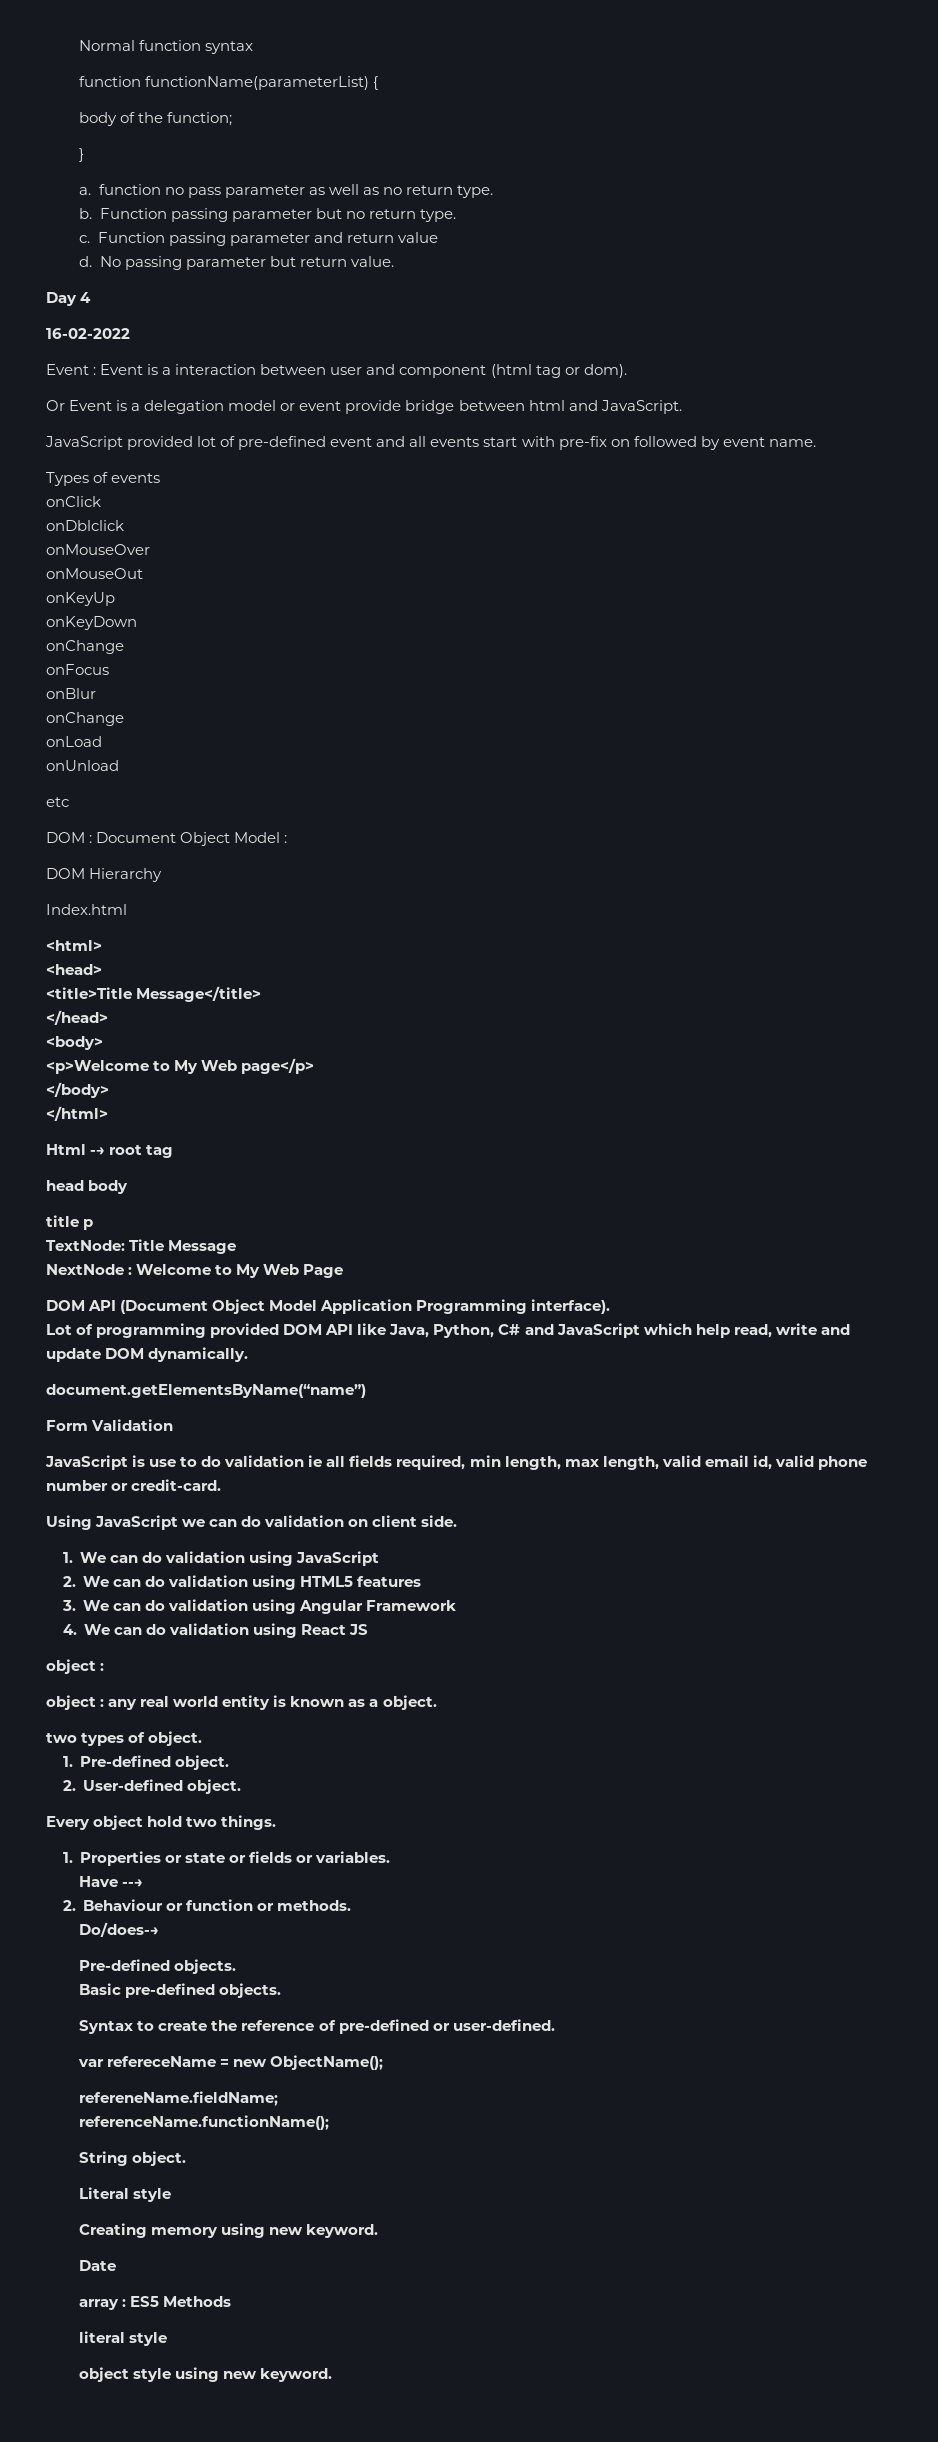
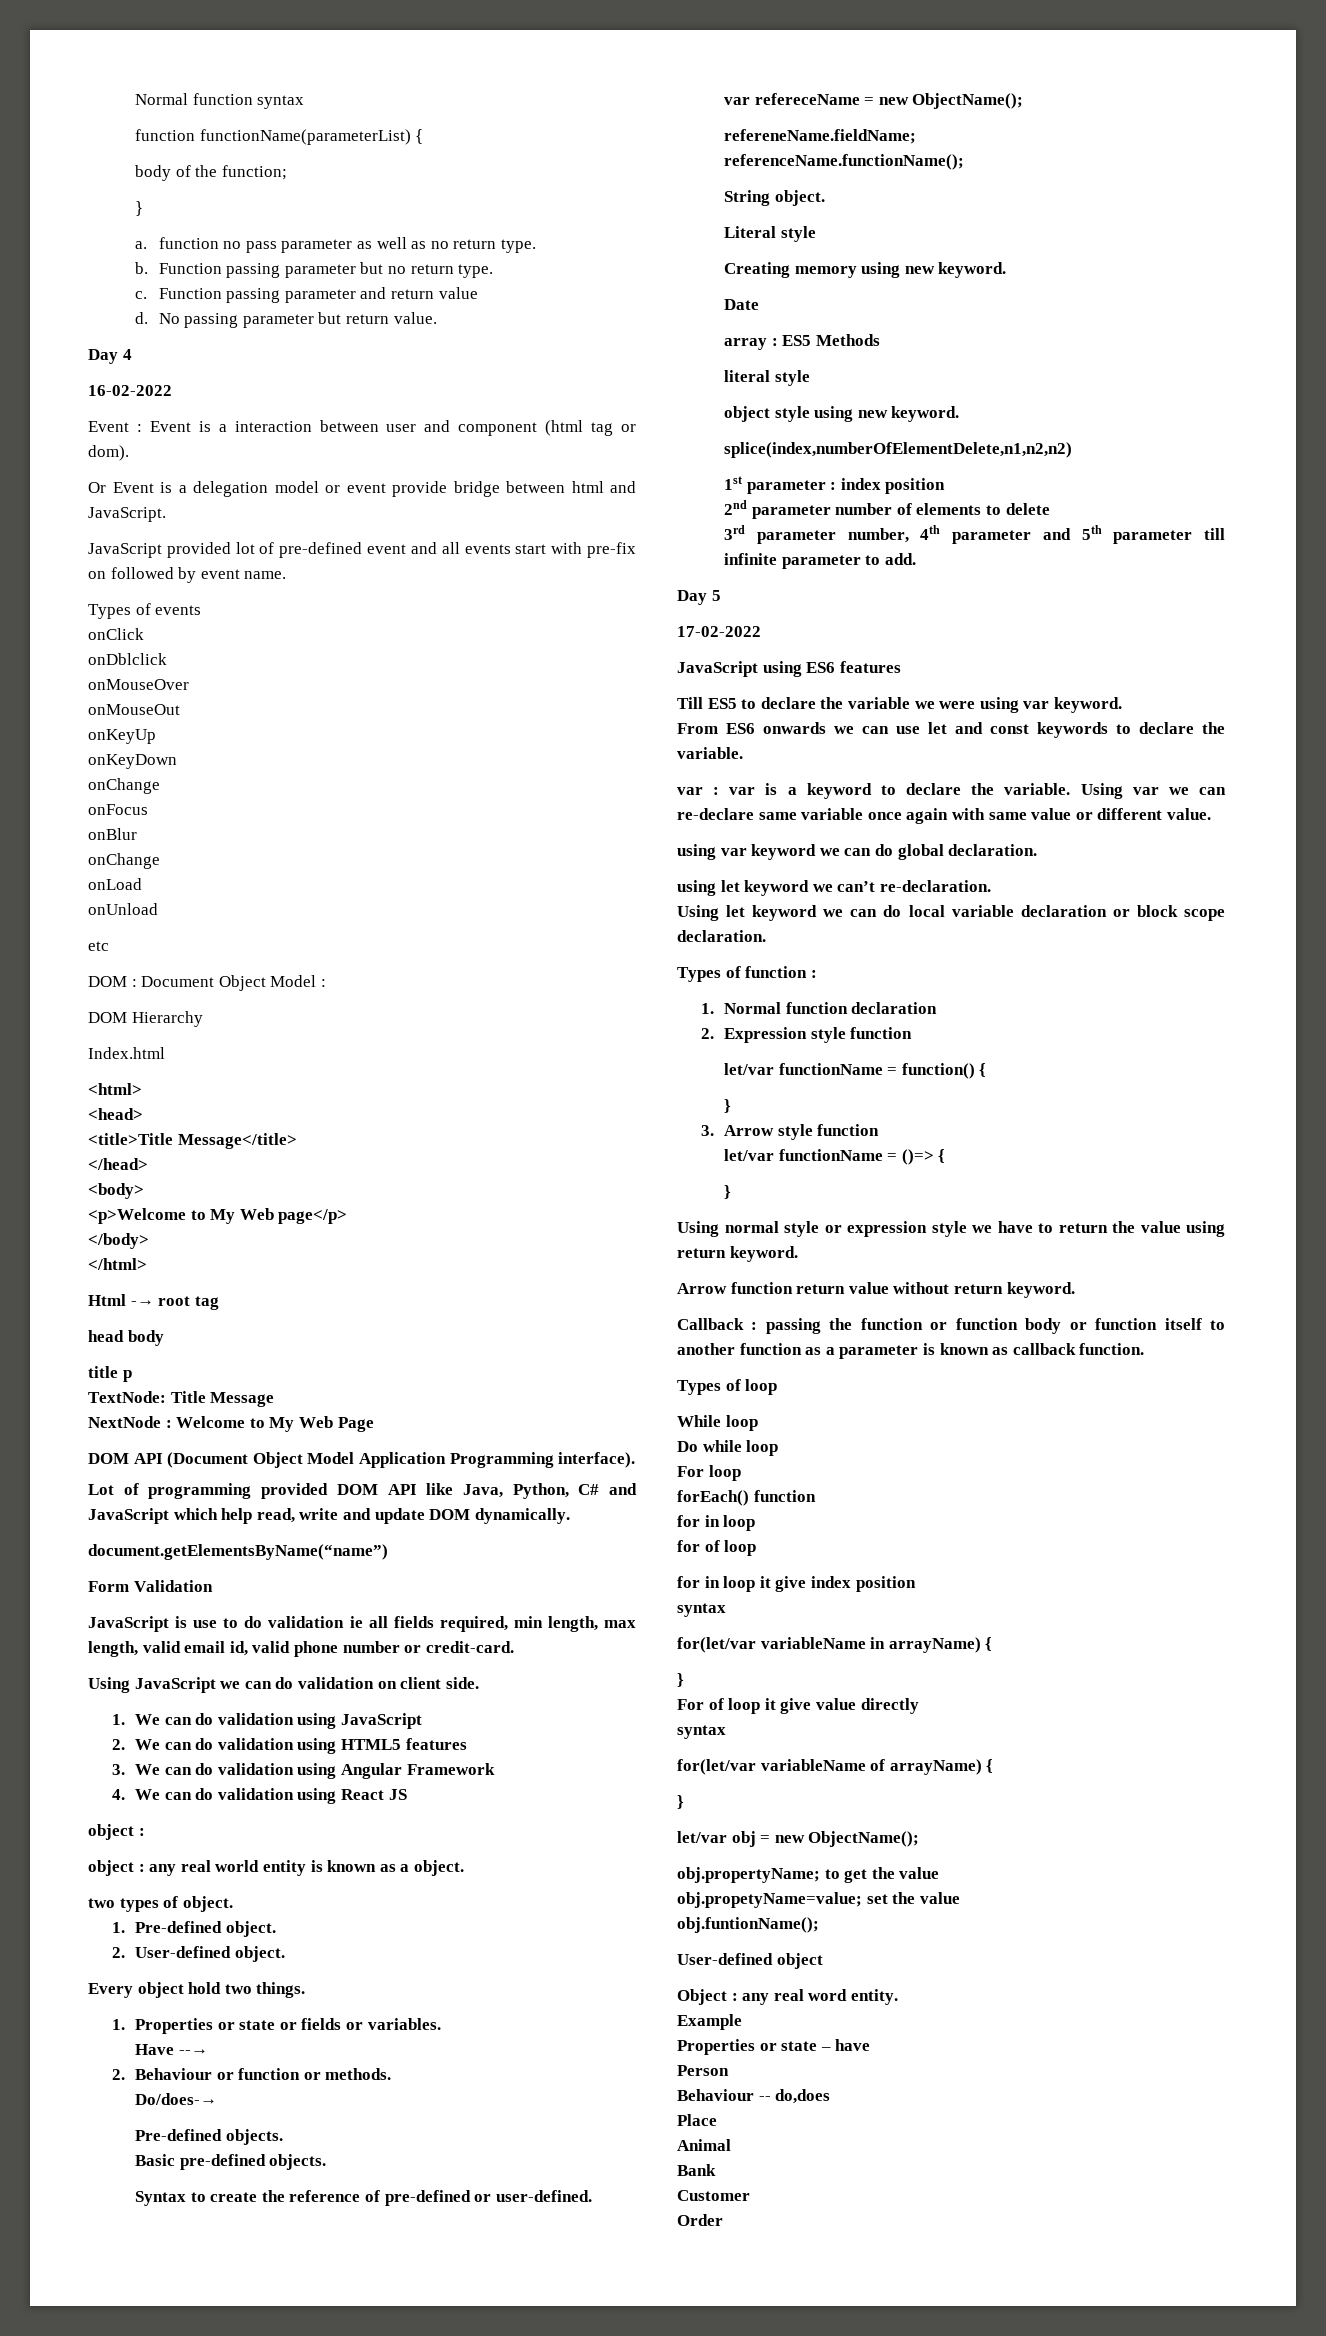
+ splice(index,numberOfElementDelete,n1,n2,n2)
+ 1st parameter : index position
+ 2nd parameter number of elements to delete
+ 3rd parameter number, 4th parameter and 5th parameter till infinite parameter to add.
+ Day 5
+ 17-02-2022
+ JavaScript using ES6 features
+ Till ES5 to declare the variable we were using var keyword.
+ From ES6 onwards we can use let and const keywords to declare the variable.
+ var : var is a keyword to declare the variable. Using var we can re-declare same variable once again with same value or different value.
+ using var keyword we can do global declaration.
+ using let keyword we can’t re-declaration.
+ Using let keyword we can do local variable declaration or block scope declaration.
+ Types of function :
+ 1. Normal function declaration
+ 2. Expression style function
+ let/var functionName = function() {
+ }
+ 3. Arrow style function
+ let/var functionName = ()=> {
+ }
+ Using normal style or expression style we have to return the value using return keyword.
+ Arrow function return value without return keyword.
+ Callback : passing the function or function body or function itself to another function as a parameter is known as callback function.
+ Types of loop
+ While loop
+ Do while loop
+ For loop
+ forEach() function
+ for in loop
+ for of loop
+ for in loop it give index position
+ syntax
+ for(let/var variableName in arrayName) {
+ }
+ For of loop it give value directly
+ syntax
+ for(let/var variableName of arrayName) {
+ }
+ let/var obj = new ObjectName();
+ obj.propertyName; to get the value
+ obj.propetyName=value; set the value
+ obj.funtionName();
+ User-defined object
+ Object : any real word entity.
+ Example
+ Properties or state – have
+ Person
+ Behaviour -- do,does
+ Place
+ Animal
+ Bank
+ Customer
+ Order

